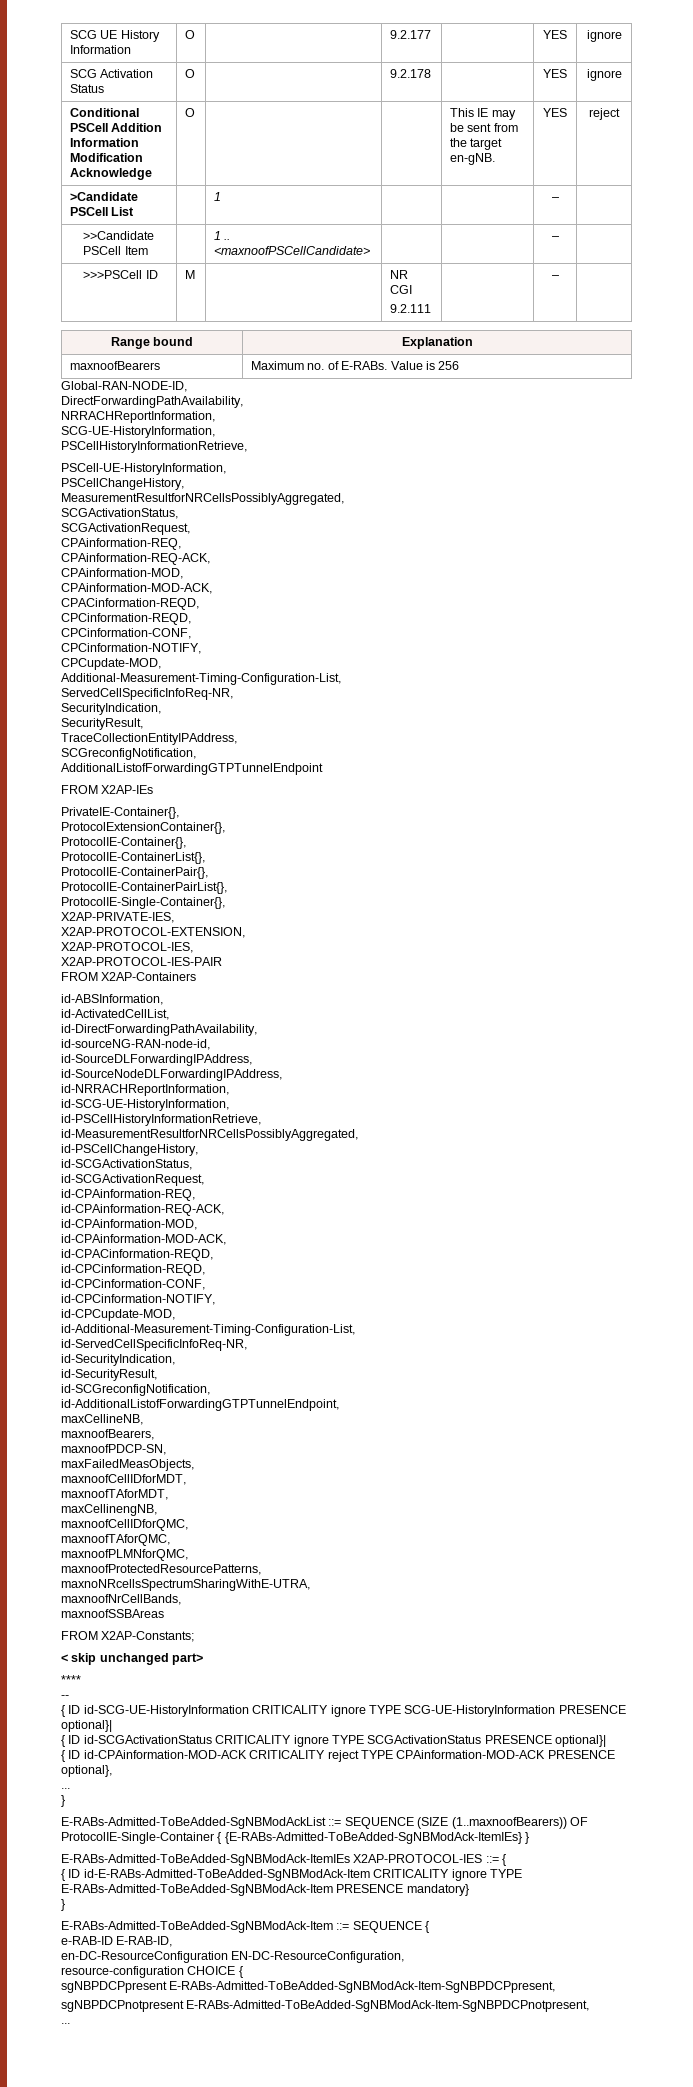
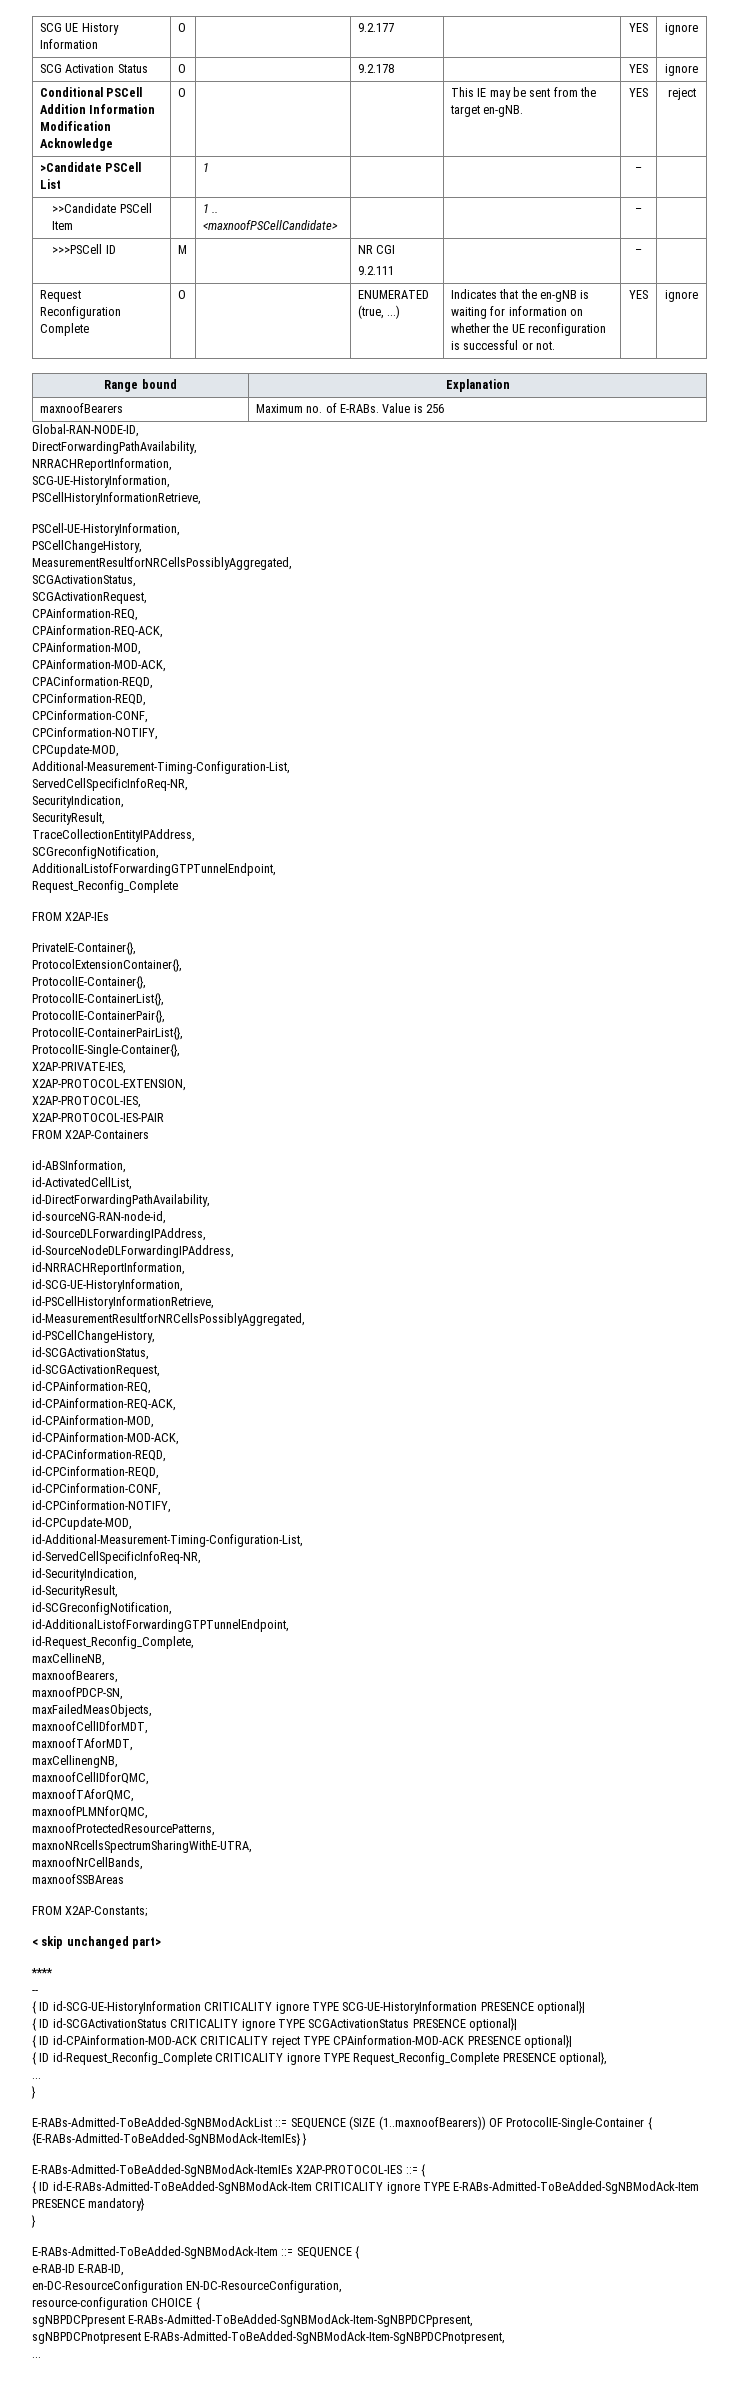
+ Request Reconfiguration Complete | O | | ENUMERATED (true, ...) | Indicates that the en-gNB is waiting for information on whether the UE reconfiguration is successful or not. | YES | ignore
- AdditionalListofForwardingGTPTunnelEndpoint
+ AdditionalListofForwardingGTPTunnelEndpoint,
+ Request_Reconfig_Complete
+ id-Request_Reconfig_Complete,
- { ID id-CPAinformation-MOD-ACK CRITICALITY reject TYPE CPAinformation-MOD-ACK PRESENCE optional},
+ { ID id-CPAinformation-MOD-ACK CRITICALITY reject TYPE CPAinformation-MOD-ACK PRESENCE optional}|
+ { ID id-Request_Reconfig_Complete CRITICALITY ignore TYPE Request_Reconfig_Complete PRESENCE optional},

